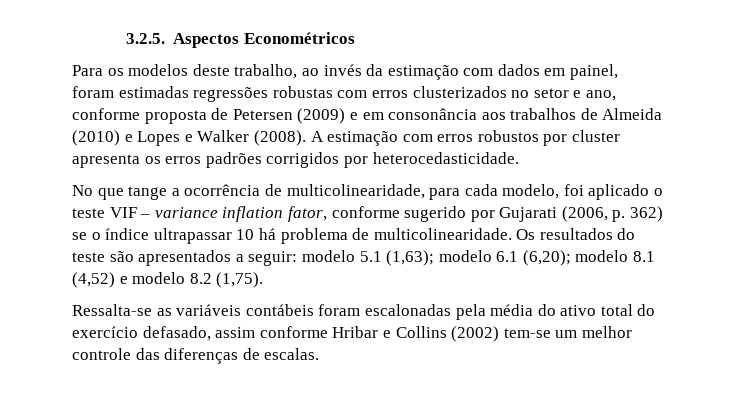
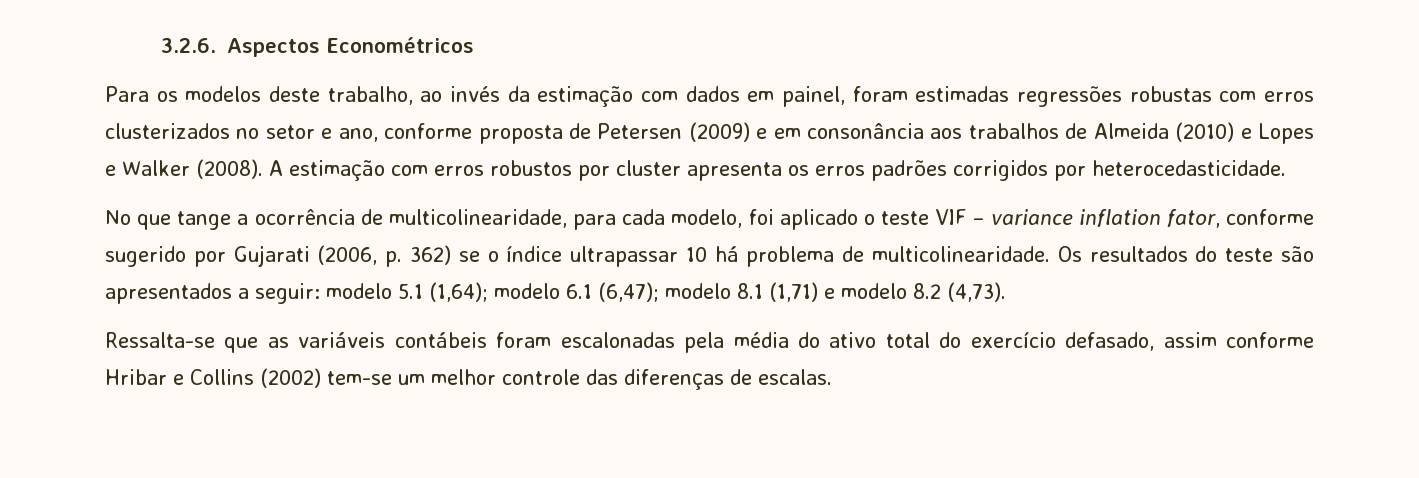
- 3.2.5. Aspectos Econométricos
+ 3.2.6. Aspectos Econométricos
- Os resultados do teste são apresentados a seguir: modelo 5.1 (1,63); modelo 6.1 (6,20); modelo 8.1 (4,52) e modelo 8.2 (1,75).
+ Os resultados do teste são apresentados a seguir: modelo 5.1 (1,64); modelo 6.1 (6,47); modelo 8.1 (1,71) e modelo 8.2 (4,73).
- Ressalta-se as variáveis contábeis foram escalonadas pela média do ativo total do exercício defasado, assim conforme Hribar e Collins (2002) tem-se um melhor controle das diferenças de escalas.
+ Ressalta-se que as variáveis contábeis foram escalonadas pela média do ativo total do exercício defasado, assim conforme Hribar e Collins (2002) tem-se um melhor controle das diferenças de escalas.

